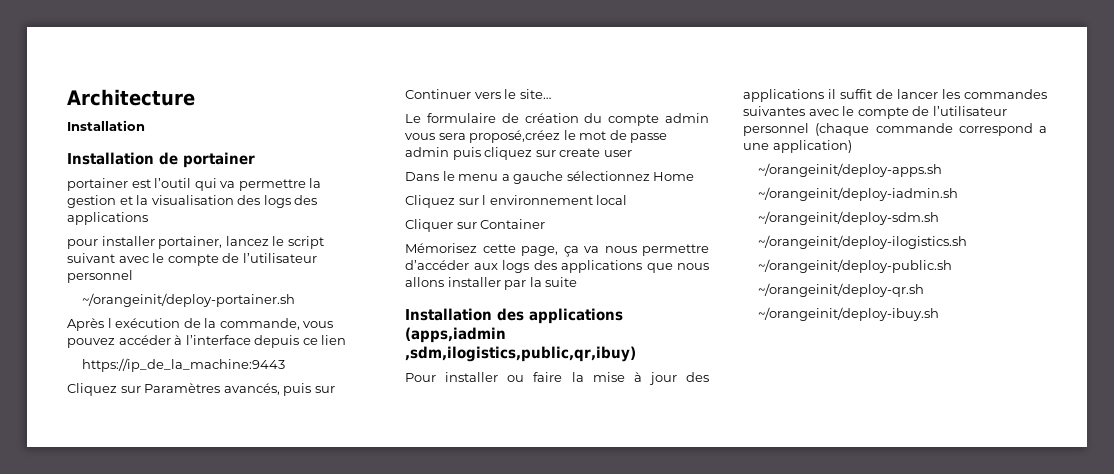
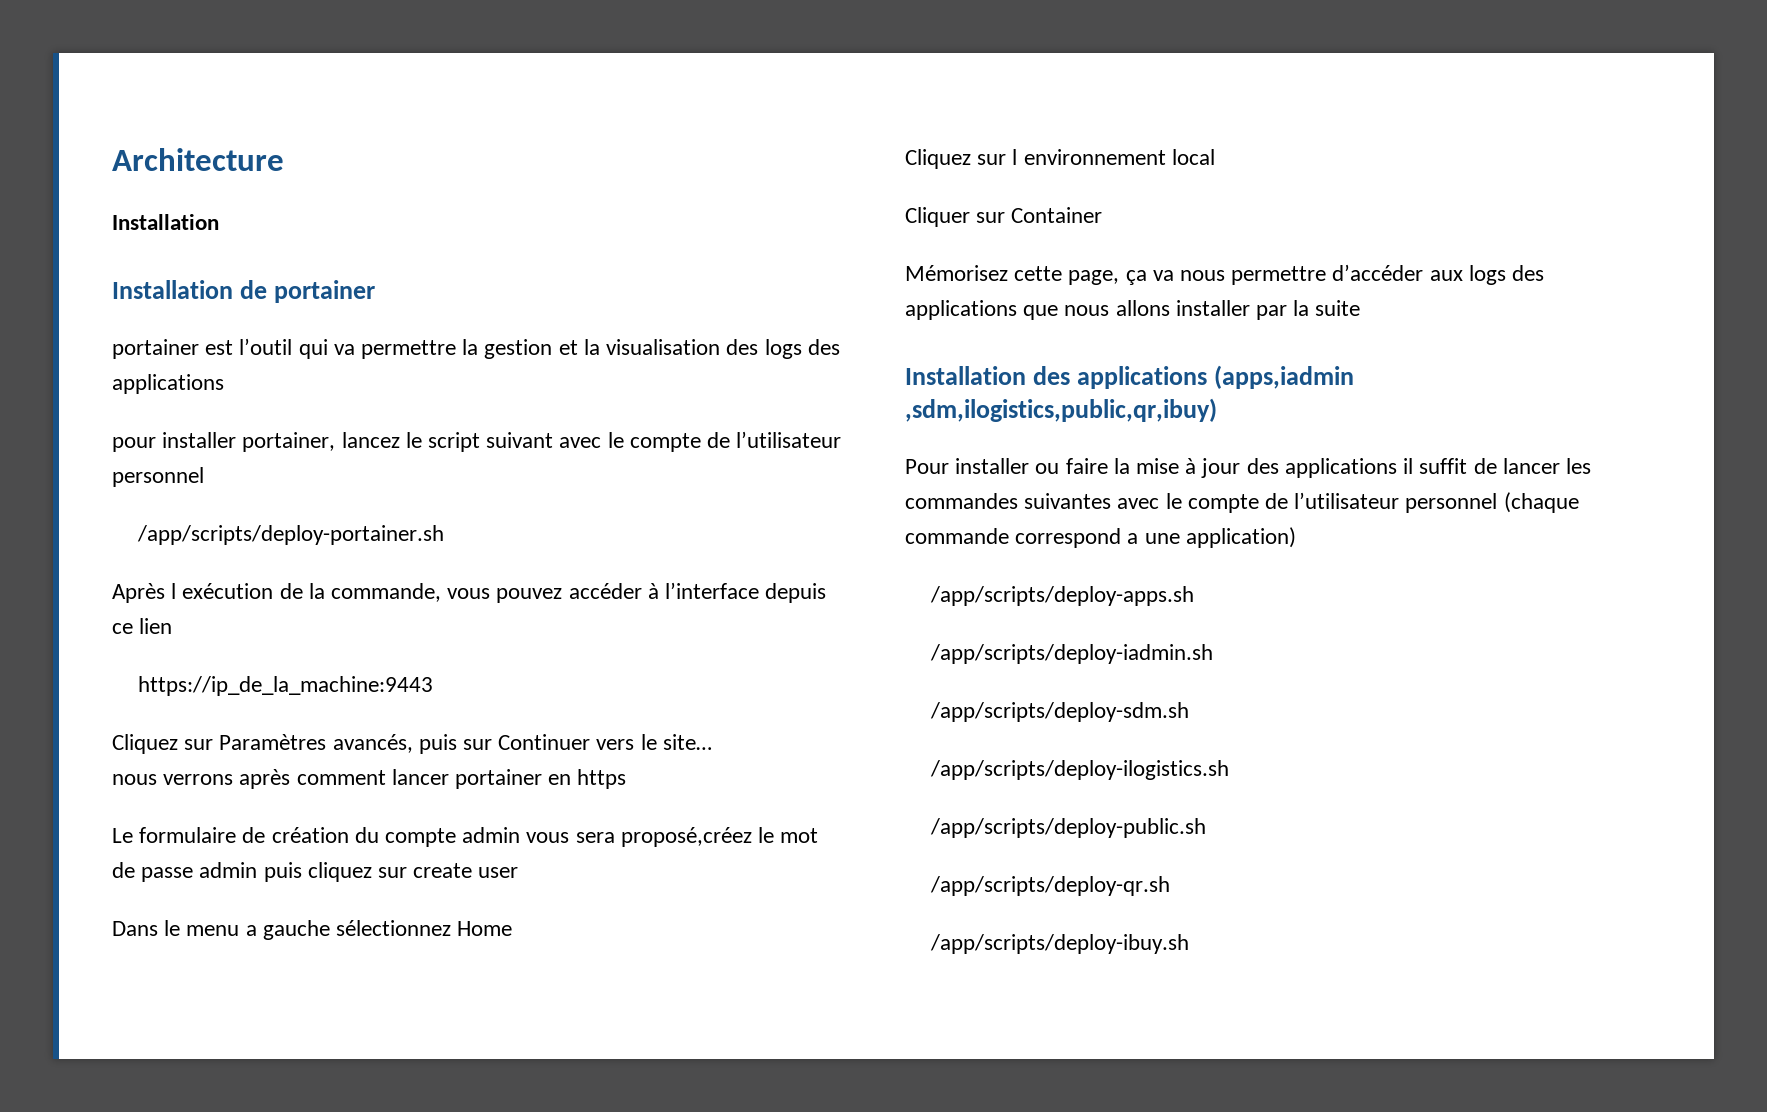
- ~/orangeinit/deploy-portainer.sh
+ /app/scripts/deploy-portainer.sh
+ nous verrons après comment lancer portainer en https
- ~/orangeinit/deploy-apps.sh
- ~/orangeinit/deploy-iadmin.sh
- ~/orangeinit/deploy-sdm.sh
- ~/orangeinit/deploy-ilogistics.sh
- ~/orangeinit/deploy-public.sh
- ~/orangeinit/deploy-qr.sh
- ~/orangeinit/deploy-ibuy.sh
+ /app/scripts/deploy-apps.sh
+ /app/scripts/deploy-iadmin.sh
+ /app/scripts/deploy-sdm.sh
+ /app/scripts/deploy-ilogistics.sh
+ /app/scripts/deploy-public.sh
+ /app/scripts/deploy-qr.sh
+ /app/scripts/deploy-ibuy.sh

